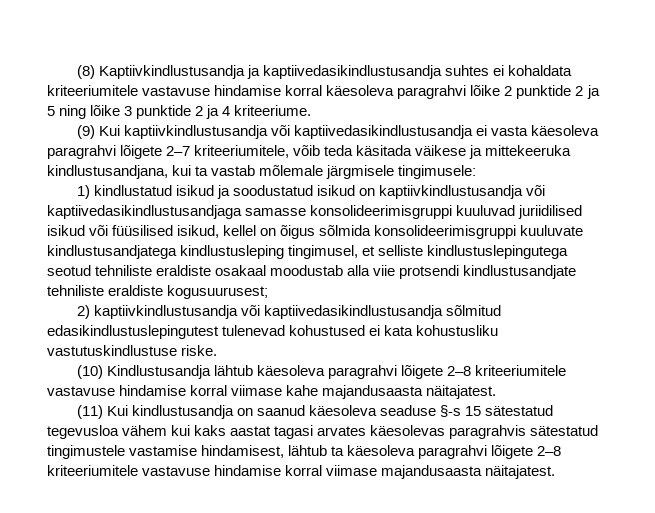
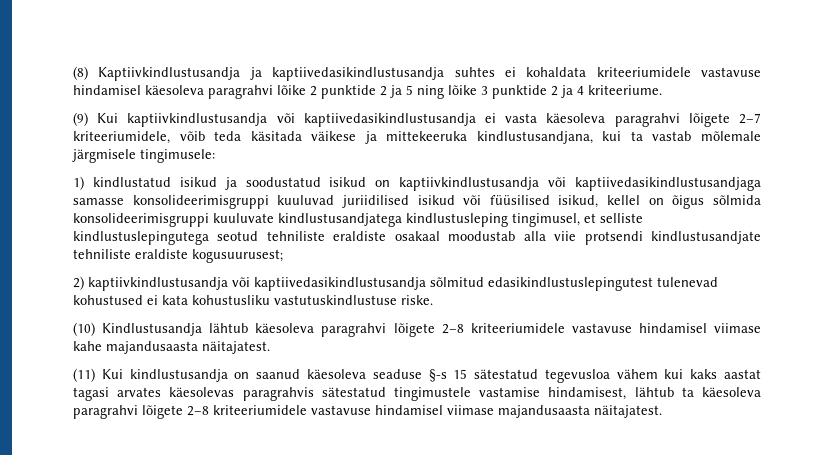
- (8) Kaptiivkindlustusandja ja kaptiivedasikindlustusandja suhtes ei kohaldata kriteeriumitele vastavuse hindamise korral käesoleva paragrahvi lõike 2 punktide 2 ja 5 ning lõike 3 punktide 2 ja 4 kriteeriume.
+ (8) Kaptiivkindlustusandja ja kaptiivedasikindlustusandja suhtes ei kohaldata kriteeriumidele vastavuse hindamisel käesoleva paragrahvi lõike 2 punktide 2 ja 5 ning lõike 3 punktide 2 ja 4 kriteeriume.
- (9) Kui kaptiivkindlustusandja või kaptiivedasikindlustusandja ei vasta käesoleva paragrahvi lõigete 2–7 kriteeriumitele, võib teda käsitada väikese ja mittekeeruka kindlustusandjana, kui ta vastab mõlemale järgmisele tingimusele:
+ (9) Kui kaptiivkindlustusandja või kaptiivedasikindlustusandja ei vasta käesoleva paragrahvi lõigete 2–7 kriteeriumidele, võib teda käsitada väikese ja mittekeeruka kindlustusandjana, kui ta vastab mõlemale järgmisele tingimusele:
- (10) Kindlustusandja lähtub käesoleva paragrahvi lõigete 2–8 kriteeriumitele vastavuse hindamise korral viimase kahe majandusaasta näitajatest.
+ (10) Kindlustusandja lähtub käesoleva paragrahvi lõigete 2–8 kriteeriumidele vastavuse hindamisel viimase kahe majandusaasta näitajatest.
- (11) Kui kindlustusandja on saanud käesoleva seaduse §-s 15 sätestatud tegevusloa vähem kui kaks aastat tagasi arvates käesolevas paragrahvis sätestatud tingimustele vastamise hindamisest, lähtub ta käesoleva paragrahvi lõigete 2–8 kriteeriumitele vastavuse hindamise korral viimase majandusaasta näitajatest.
+ (11) Kui kindlustusandja on saanud käesoleva seaduse §-s 15 sätestatud tegevusloa vähem kui kaks aastat tagasi arvates käesolevas paragrahvis sätestatud tingimustele vastamise hindamisest, lähtub ta käesoleva paragrahvi lõigete 2–8 kriteeriumidele vastavuse hindamisel viimase majandusaasta näitajatest.

